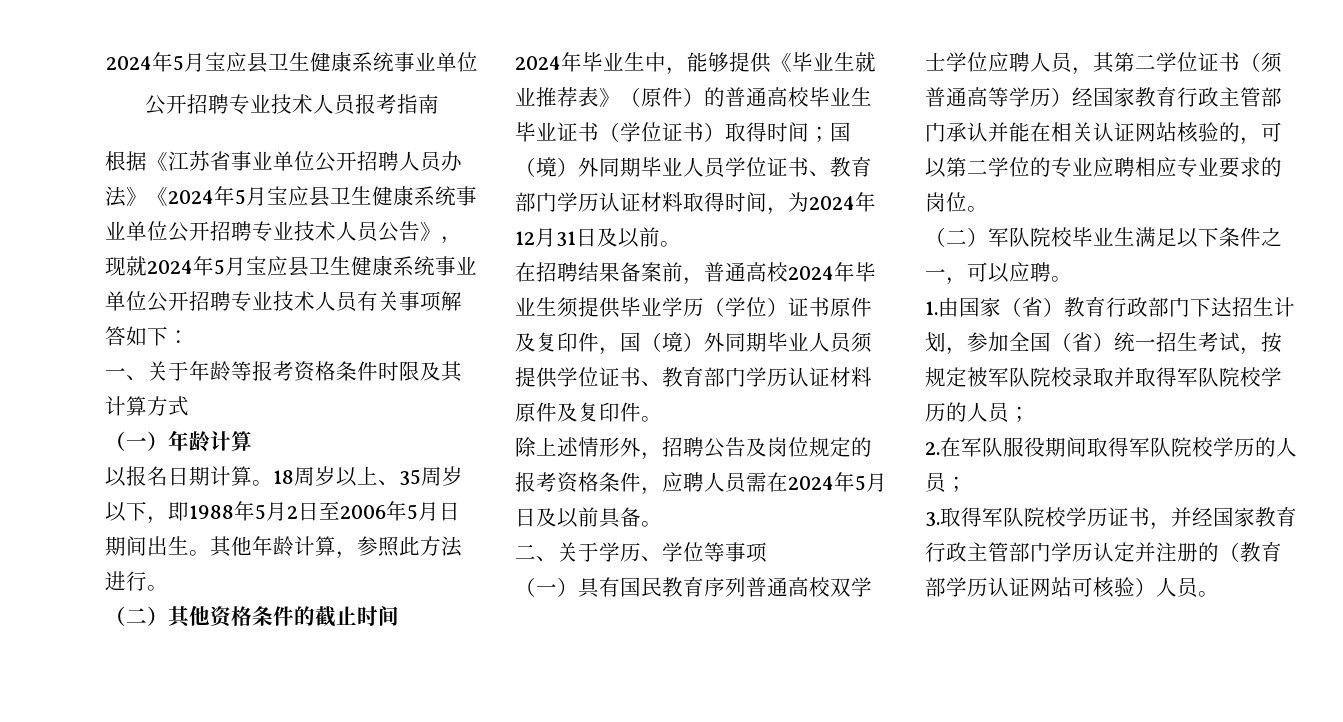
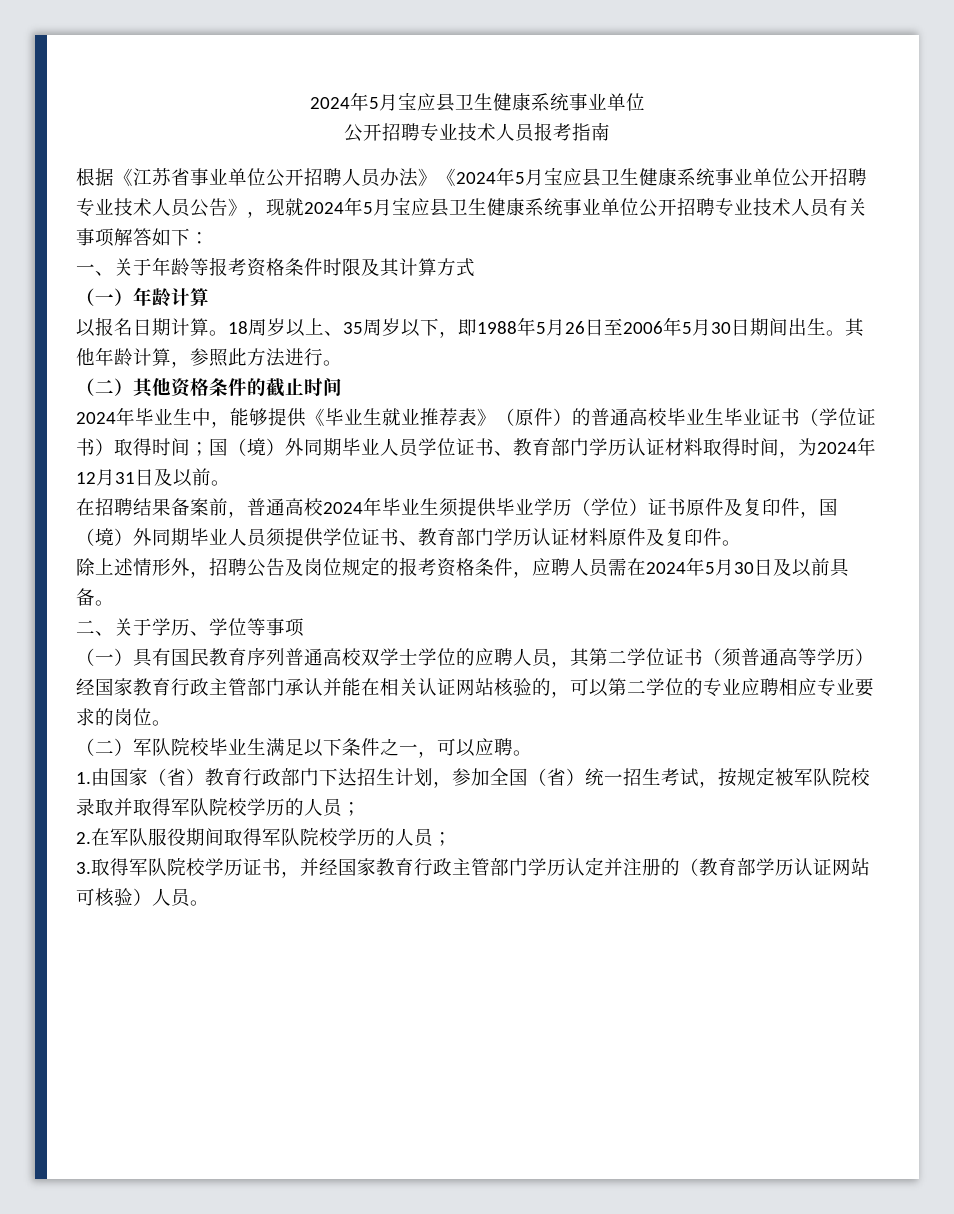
- 18周岁以上、35周岁以下，即1988年5月2日至2006年5月日期间出生。
+ 18周岁以上、35周岁以下，即1988年5月26日至2006年5月30日期间出生。
- 除上述情形外，招聘公告及岗位规定的报考资格条件，应聘人员需在2024年5月日及以前具备。
+ 除上述情形外，招聘公告及岗位规定的报考资格条件，应聘人员需在2024年5月30日及以前具备。
- （一）具有国民教育序列普通高校双学士学位应聘人员，其第二学位证书（须普通高等学历）经国家教育行政主管部门承认并能在相关认证网站核验的，可以第二学位的专业应聘相应专业要求的岗位。
+ （一）具有国民教育序列普通高校双学士学位的应聘人员，其第二学位证书（须普通高等学历）经国家教育行政主管部门承认并能在相关认证网站核验的，可以第二学位的专业应聘相应专业要求的岗位。

